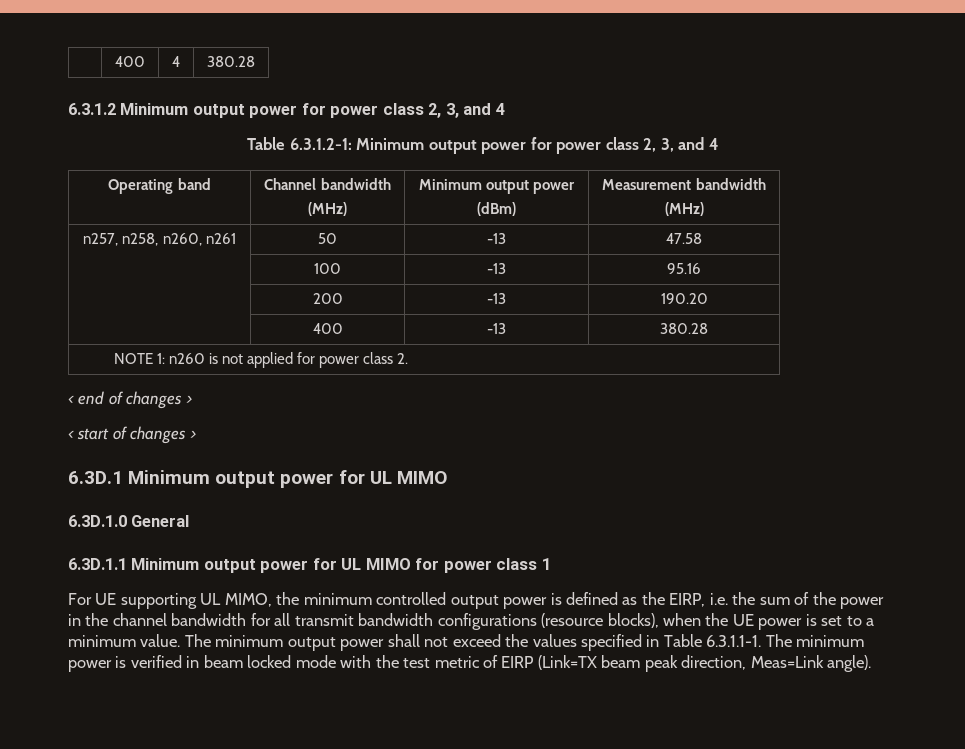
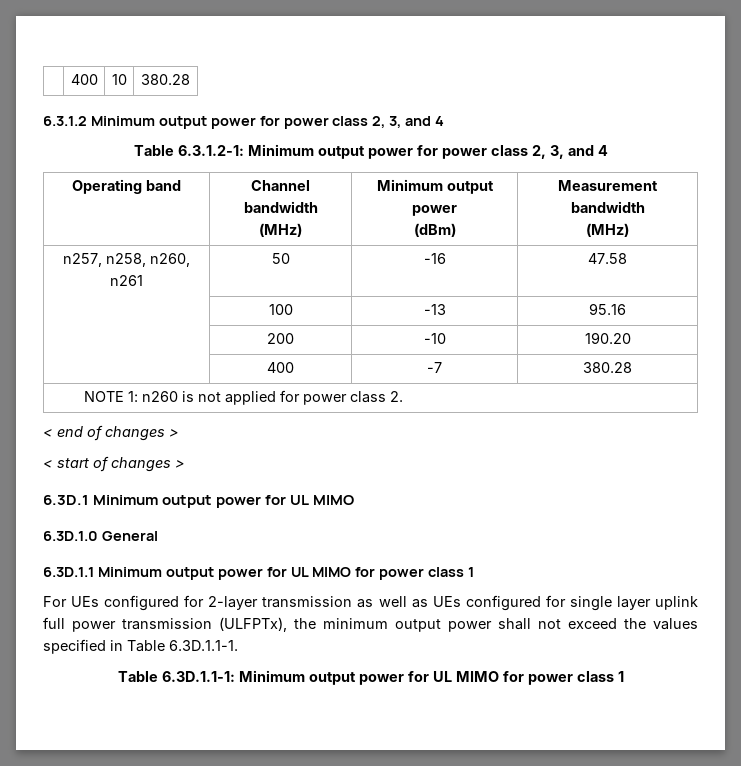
- | 400 | 4 | 380.28
+ | 400 | 10 | 380.28
- n257, n258, n260, n261 | 50 | -13 | 47.58
+ n257, n258, n260, n261 | 50 | -16 | 47.58
- | 200 | -13 | 190.20
+ | 200 | -10 | 190.20
- | 400 | -13 | 380.28
+ | 400 | -7 | 380.28
- For UE supporting UL MIMO, the minimum controlled output power is defined as the EIRP, i.e. the sum of the power in the channel bandwidth for all transmit bandwidth configurations (resource blocks), when the UE power is set to a minimum value. The minimum output power shall not exceed the values specified in Table 6.3.1.1-1. The minimum power is verified in beam locked mode with the test metric of EIRP (Link=TX beam peak direction, Meas=Link angle).
+ For UEs configured for 2-layer transmission as well as UEs configured for single layer uplink full power transmission (ULFPTx), the minimum output power shall not exceed the values specified in Table 6.3D.1.1-1.
+ Table 6.3D.1.1-1: Minimum output power for UL MIMO for power class 1

